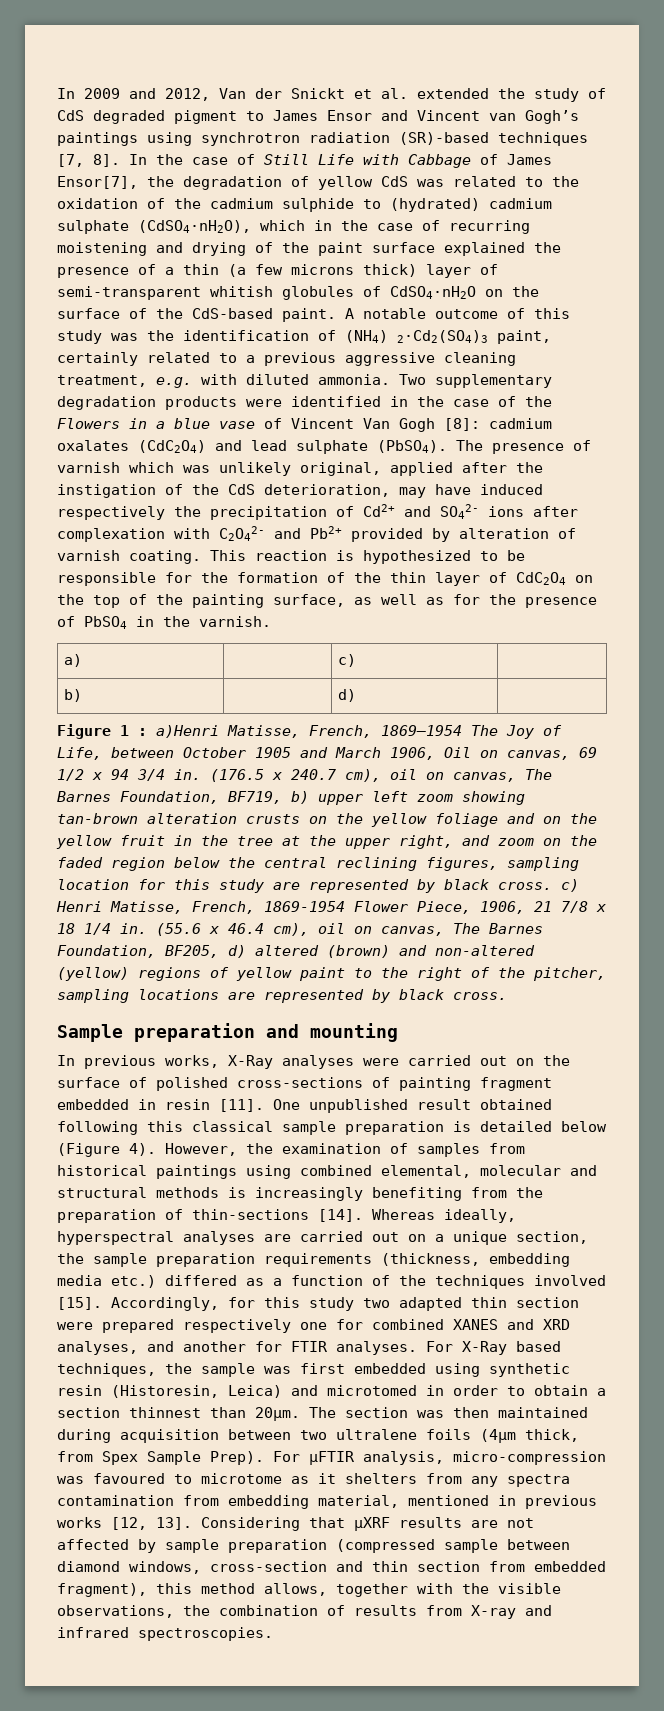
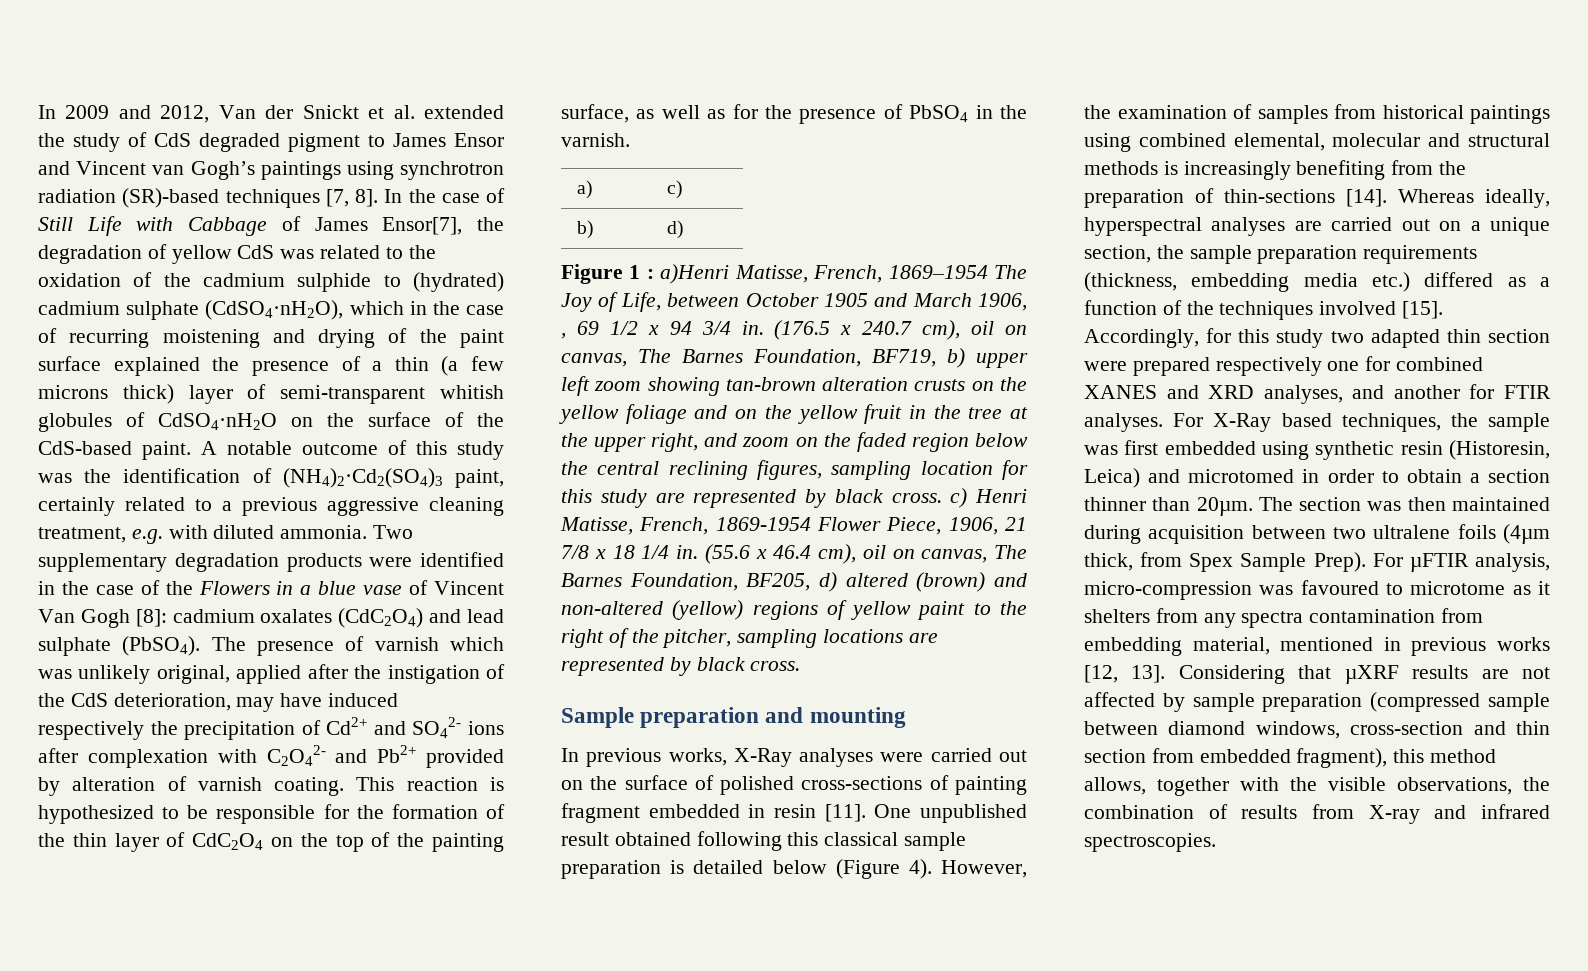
- A notable outcome of this study was the identification of (NH4) 2·Cd2(SO4)3 paint, certainly related to a previous aggressive cleaning treatment, e.g. with diluted ammonia.
+ A notable outcome of this study was the identification of (NH4)2·Cd2(SO4)3 paint, certainly related to a previous aggressive cleaning treatment, e.g. with diluted ammonia.
- Figure 1 : a)Henri Matisse, French, 1869–1954 The Joy of Life, between October 1905 and March 1906, Oil on canvas, 69 1/2 x 94 3/4 in.
+ Figure 1 : a)Henri Matisse, French, 1869–1954 The Joy of Life, between October 1905 and March 1906, , 69 1/2 x 94 3/4 in.
- For X-Ray based techniques, the sample was first embedded using synthetic resin (Historesin, Leica) and microtomed in order to obtain a section thinnest than 20µm.
+ For X-Ray based techniques, the sample was first embedded using synthetic resin (Historesin, Leica) and microtomed in order to obtain a section thinner than 20µm.

